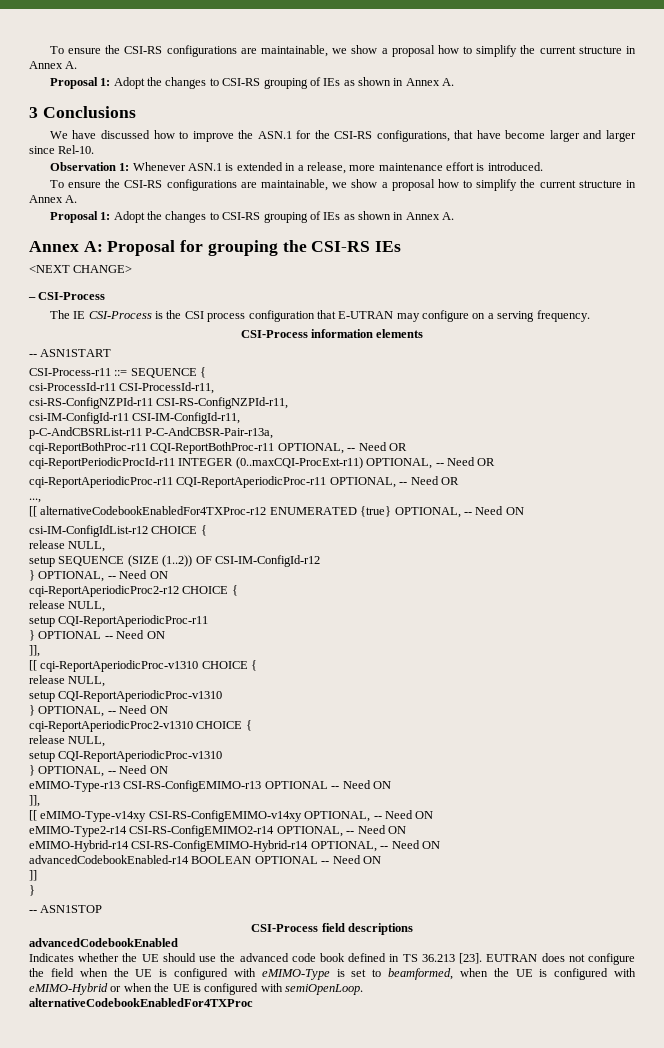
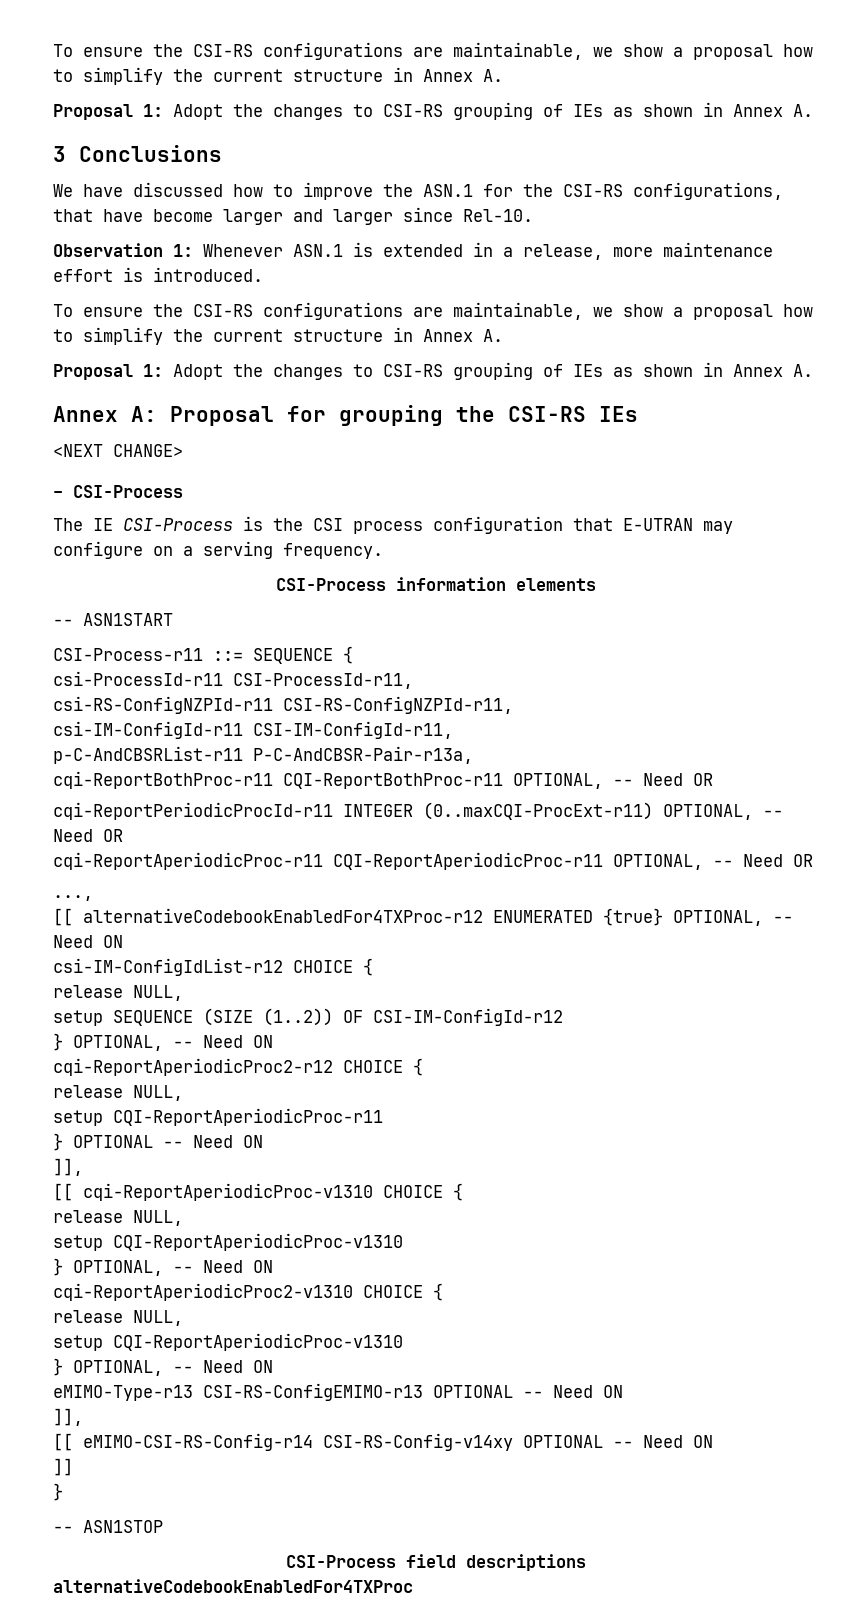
- [[ eMIMO-Type-v14xy CSI-RS-ConfigEMIMO-v14xy OPTIONAL, -- Need ON
- eMIMO-Type2-r14 CSI-RS-ConfigEMIMO2-r14 OPTIONAL, -- Need ON
- eMIMO-Hybrid-r14 CSI-RS-ConfigEMIMO-Hybrid-r14 OPTIONAL, -- Need ON
- advancedCodebookEnabled-r14 BOOLEAN OPTIONAL -- Need ON
+ [[ eMIMO-CSI-RS-Config-r14 CSI-RS-Config-v14xy OPTIONAL -- Need ON
- advancedCodebookEnabled
- Indicates whether the UE should use the advanced code book defined in TS 36.213 [23]. EUTRAN does not configure the field when the UE is configured with eMIMO-Type is set to beamformed, when the UE is configured with eMIMO-Hybrid or when the UE is configured with semiOpenLoop.

